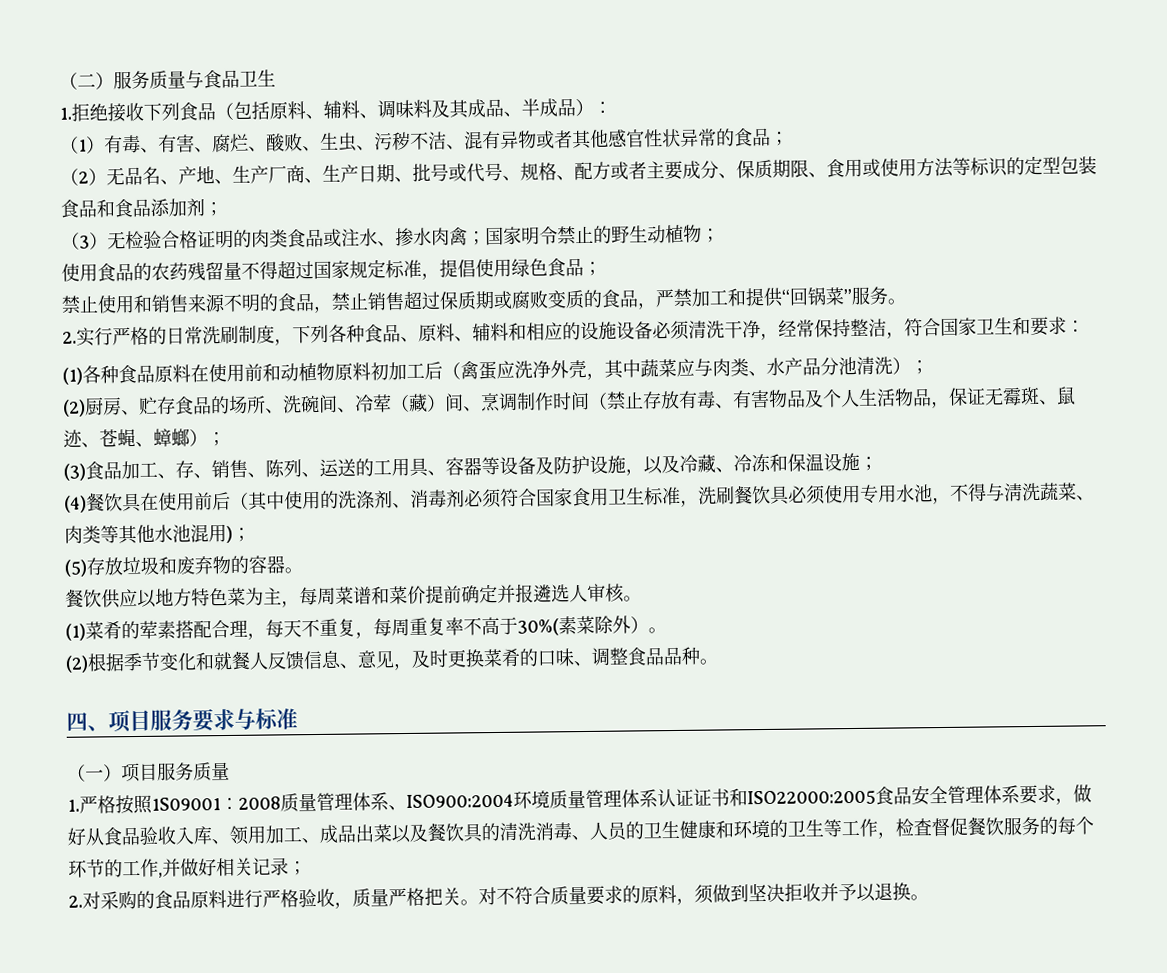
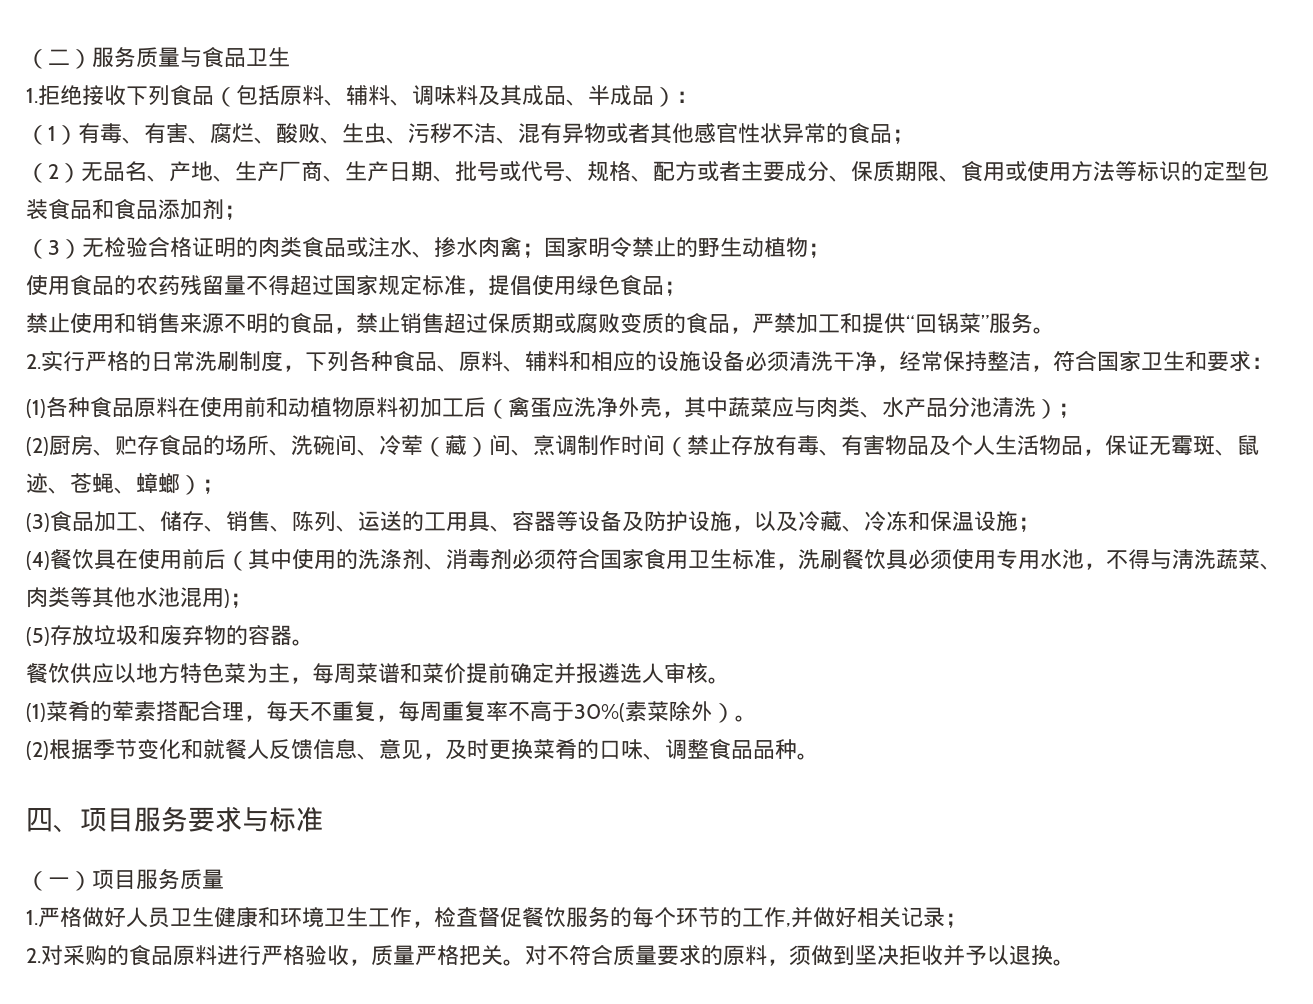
- (3)食品加工、存、销售、陈列、运送的工用具、容器等设备及防护设施，以及冷藏、冷冻和保温设施；
+ (3)食品加工、储存、销售、陈列、运送的工用具、容器等设备及防护设施，以及冷藏、冷冻和保温设施；
- 1.严格按照1S09001：2008质量管理体系、ISO900:2004环境质量管理体系认证证书和ISO22000:2005食品安全管理体系要求，做好从食品验收入库、领用加工、成品出菜以及餐饮具的清洗消毒、人员的卫生健康和环境的卫生等工作，检査督促餐饮服务的每个环节的工作,并做好相关记录；
+ 1.严格做好人员卫生健康和环境卫生工作，检査督促餐饮服务的每个环节的工作,并做好相关记录；

